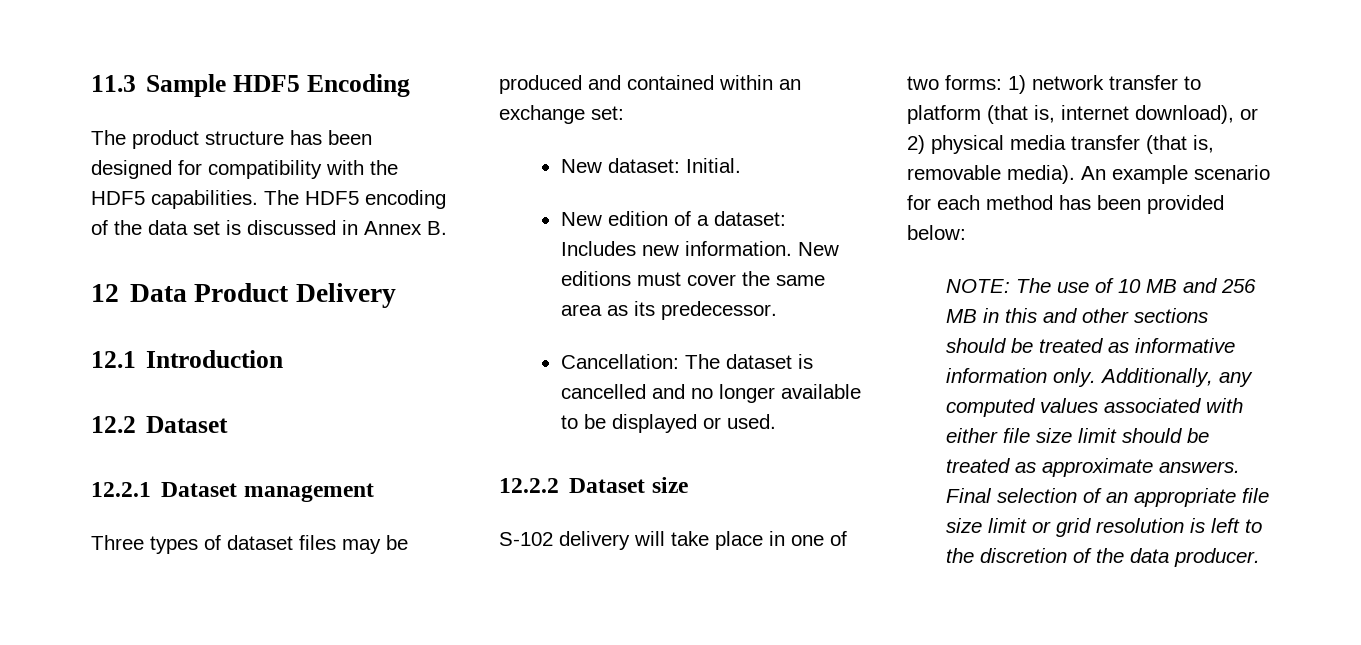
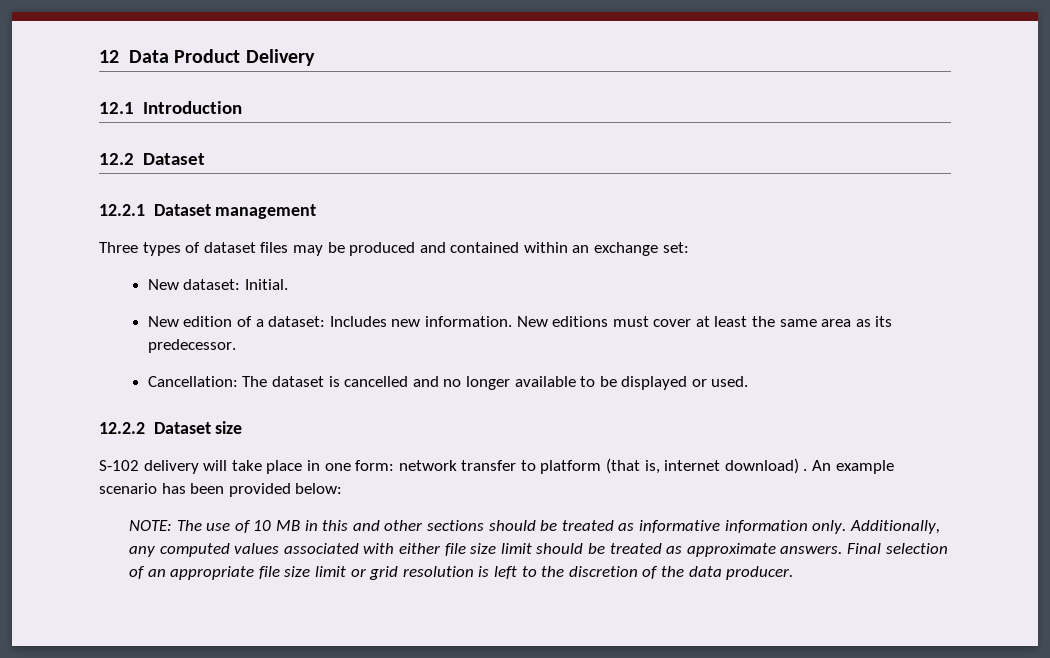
- 11.3 Sample HDF5 Encoding
- The product structure has been designed for compatibility with the HDF5 capabilities. The HDF5 encoding of the data set is discussed in Annex B.
- New editions must cover the same area as its predecessor.
+ New editions must cover at least the same area as its predecessor.
- S-102 delivery will take place in one of two forms: 1) network transfer to platform (that is, internet download), or 2) physical media transfer (that is, removable media). An example scenario for each method has been provided below:
+ S-102 delivery will take place in one form: network transfer to platform (that is, internet download) . An example scenario has been provided below:
- NOTE: The use of 10 MB and 256 MB in this and other sections should be treated as informative information only.
+ NOTE: The use of 10 MB in this and other sections should be treated as informative information only.

